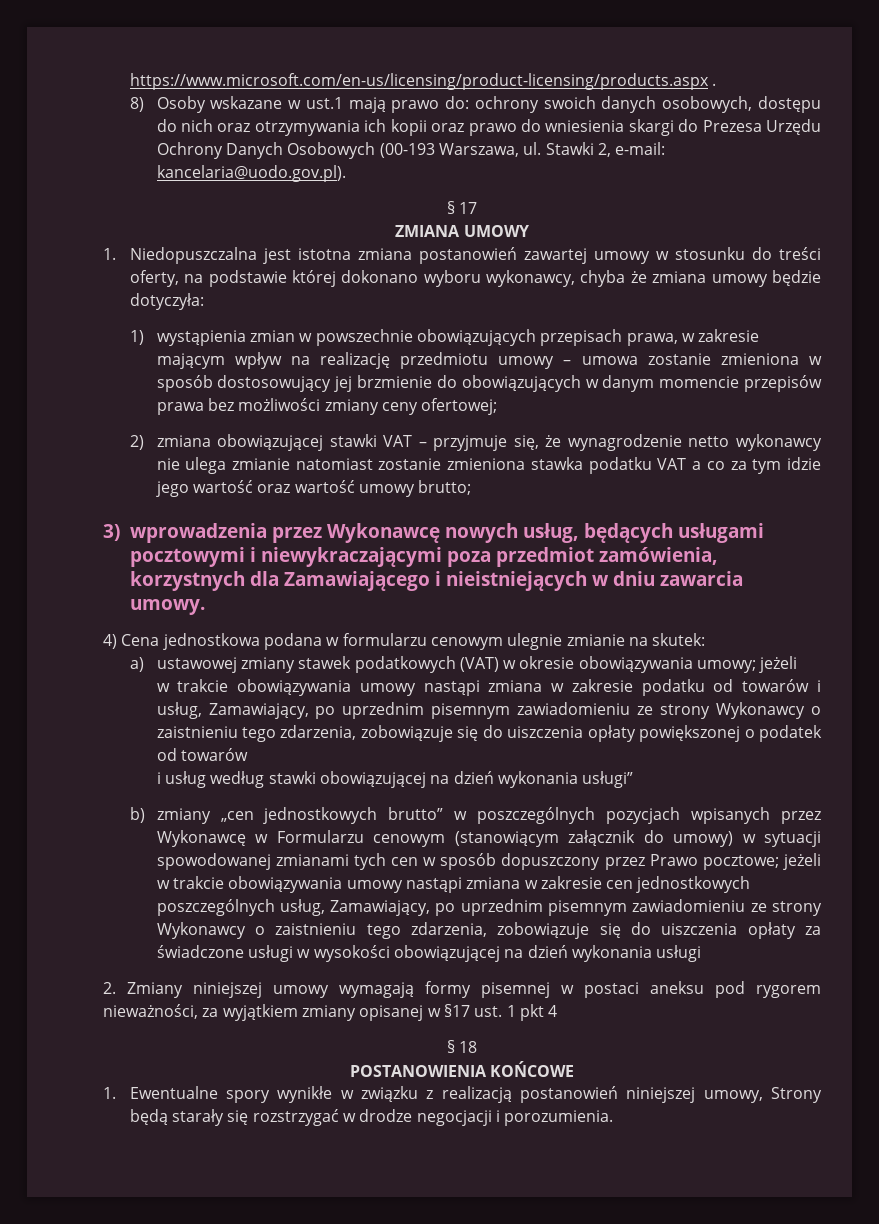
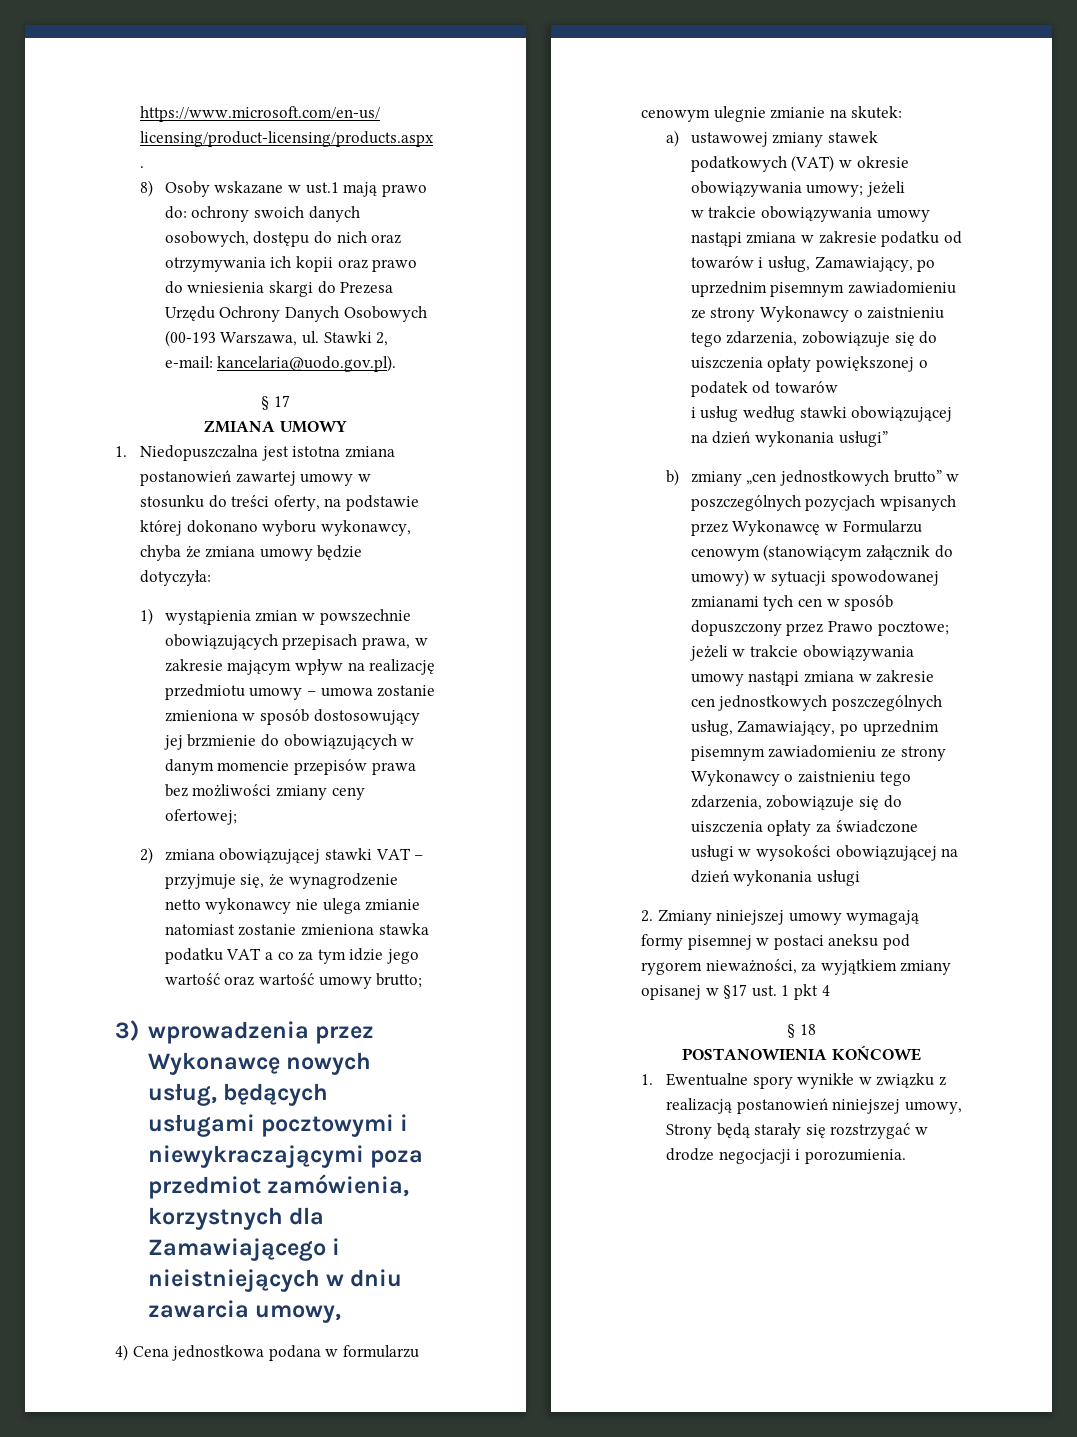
- 3) wprowadzenia przez Wykonawcę nowych usług, będących usługami pocztowymi i niewykraczającymi poza przedmiot zamówienia, korzystnych dla Zamawiającego i nieistniejących w dniu zawarcia umowy.
+ 3) wprowadzenia przez Wykonawcę nowych usług, będących usługami pocztowymi i niewykraczającymi poza przedmiot zamówienia, korzystnych dla Zamawiającego i nieistniejących w dniu zawarcia umowy,

